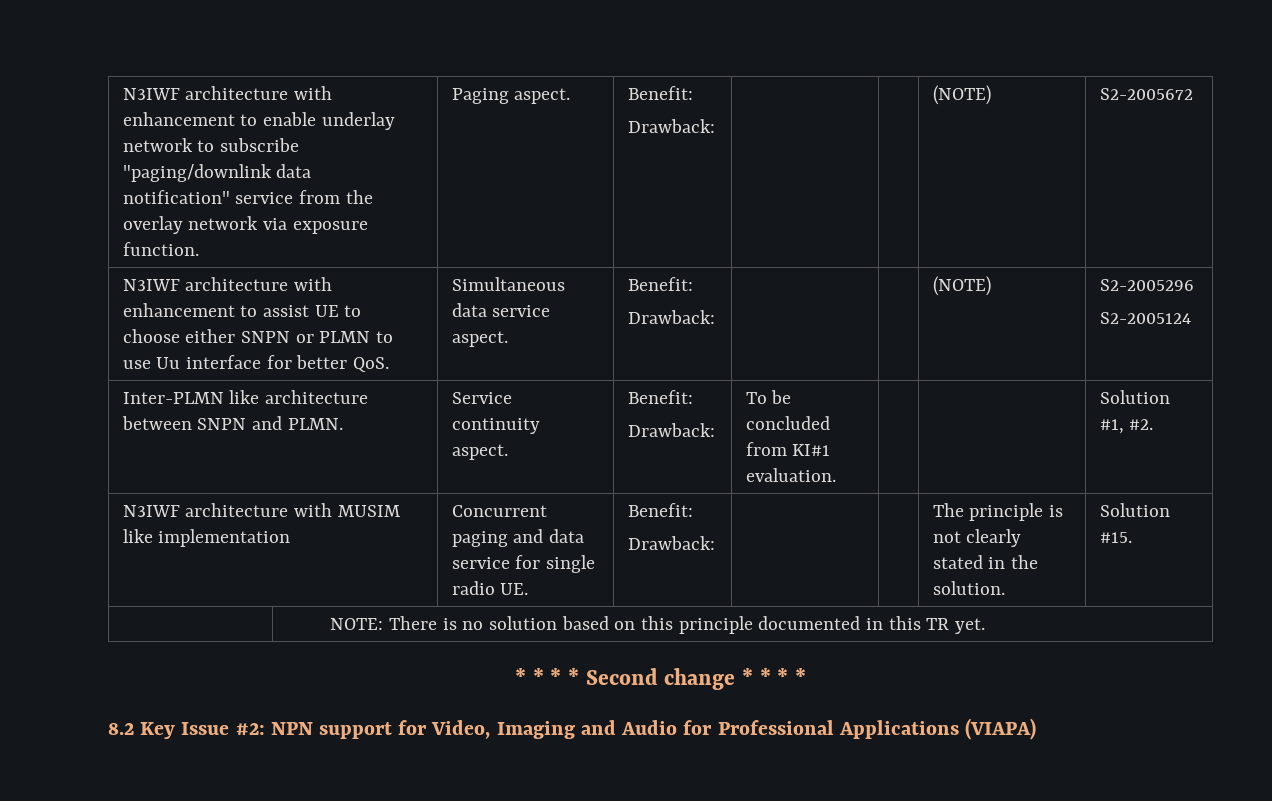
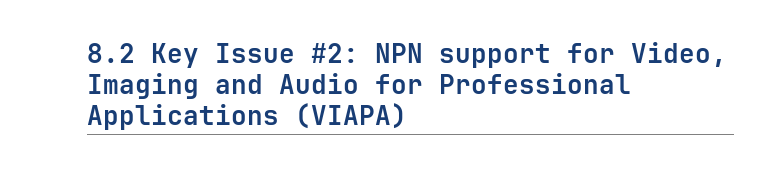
- N3IWF architecture with enhancement to enable underlay network to subscribe "paging/downlink data notification" service from the overlay network via exposure function. | Paging aspect. | Benefit:
- Drawback: | | | (NOTE) | S2-2005672
- N3IWF architecture with enhancement to assist UE to choose either SNPN or PLMN to use Uu interface for better QoS. | Simultaneous data service aspect. | Benefit:
- Drawback: | | | (NOTE) | S2-2005296
- S2-2005124
- Inter-PLMN like architecture between SNPN and PLMN. | Service continuity aspect. | Benefit:
- Drawback: | To be concluded from KI#1 evaluation. | | | Solution #1, #2.
- N3IWF architecture with MUSIM like implementation | Concurrent paging and data service for single radio UE. | Benefit:
- Drawback: | | | The principle is not clearly stated in the solution. | Solution #15.
- | NOTE: There is no solution based on this principle documented in this TR yet.
- * * * * Second change * * * *

